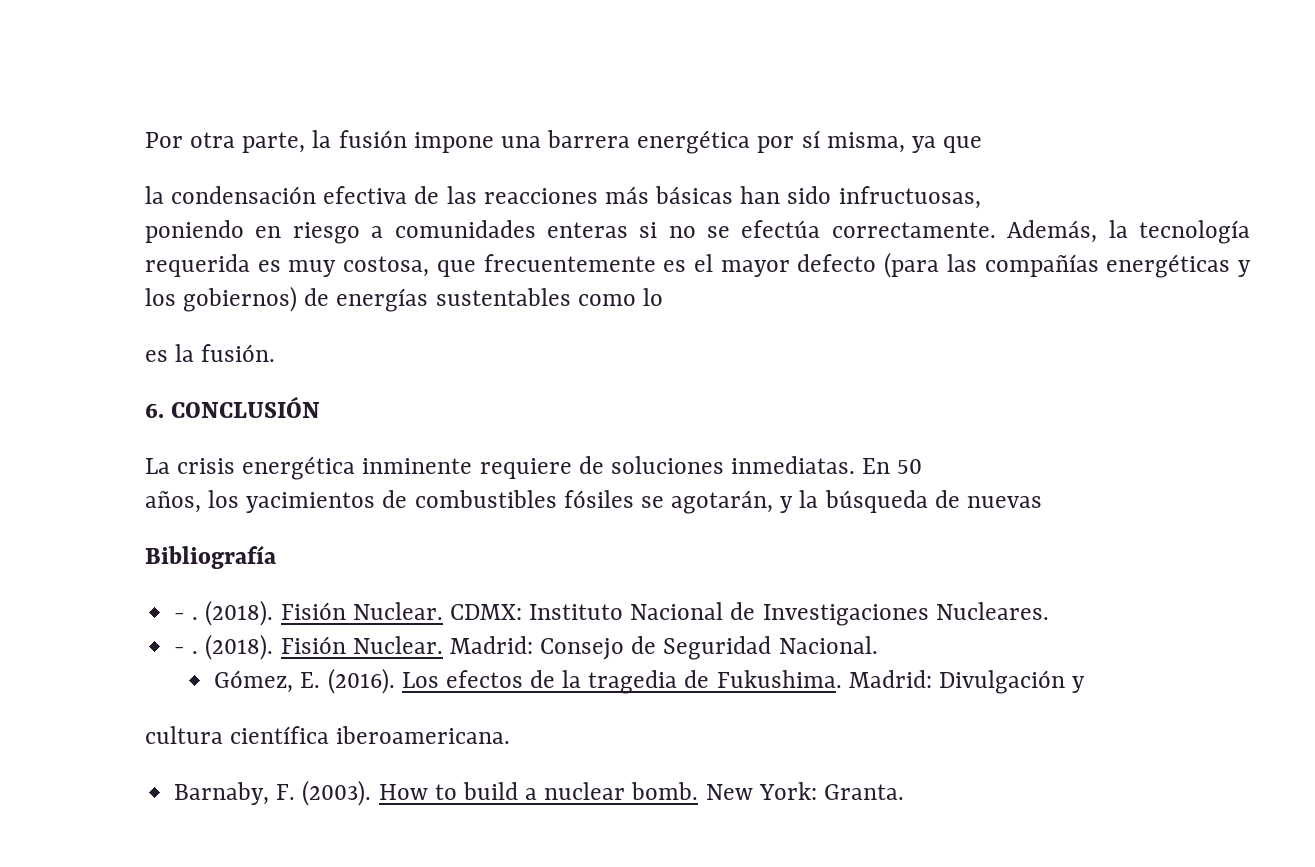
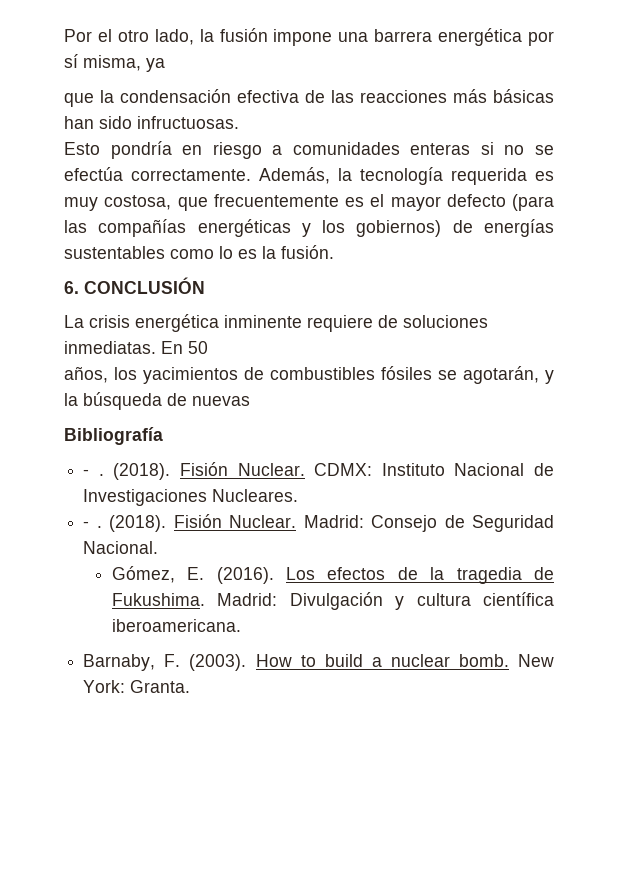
- Por otra parte, la fusión impone una barrera energética por sí misma, ya que
- la condensación efectiva de las reacciones más básicas han sido infructuosas,
- poniendo en riesgo a comunidades enteras si no se efectúa correctamente.
+ Por el otro lado, la fusión impone una barrera energética por sí misma, ya
+ que la condensación efectiva de las reacciones más básicas han sido infructuosas.
+ Esto pondría en riesgo a comunidades enteras si no se efectúa correctamente.
- Además, la tecnología requerida es muy costosa, que frecuentemente es el mayor defecto (para las compañías energéticas y los gobiernos) de energías sustentables como lo
- es la fusión.
+ Además, la tecnología requerida es muy costosa, que frecuentemente es el mayor defecto (para las compañías energéticas y los gobiernos) de energías sustentables como lo es la fusión.
- Madrid: Divulgación y
- cultura científica iberoamericana.
+ Madrid: Divulgación y cultura científica iberoamericana.

